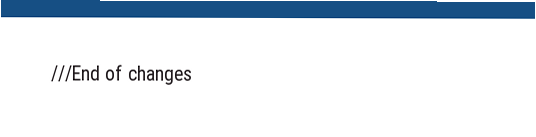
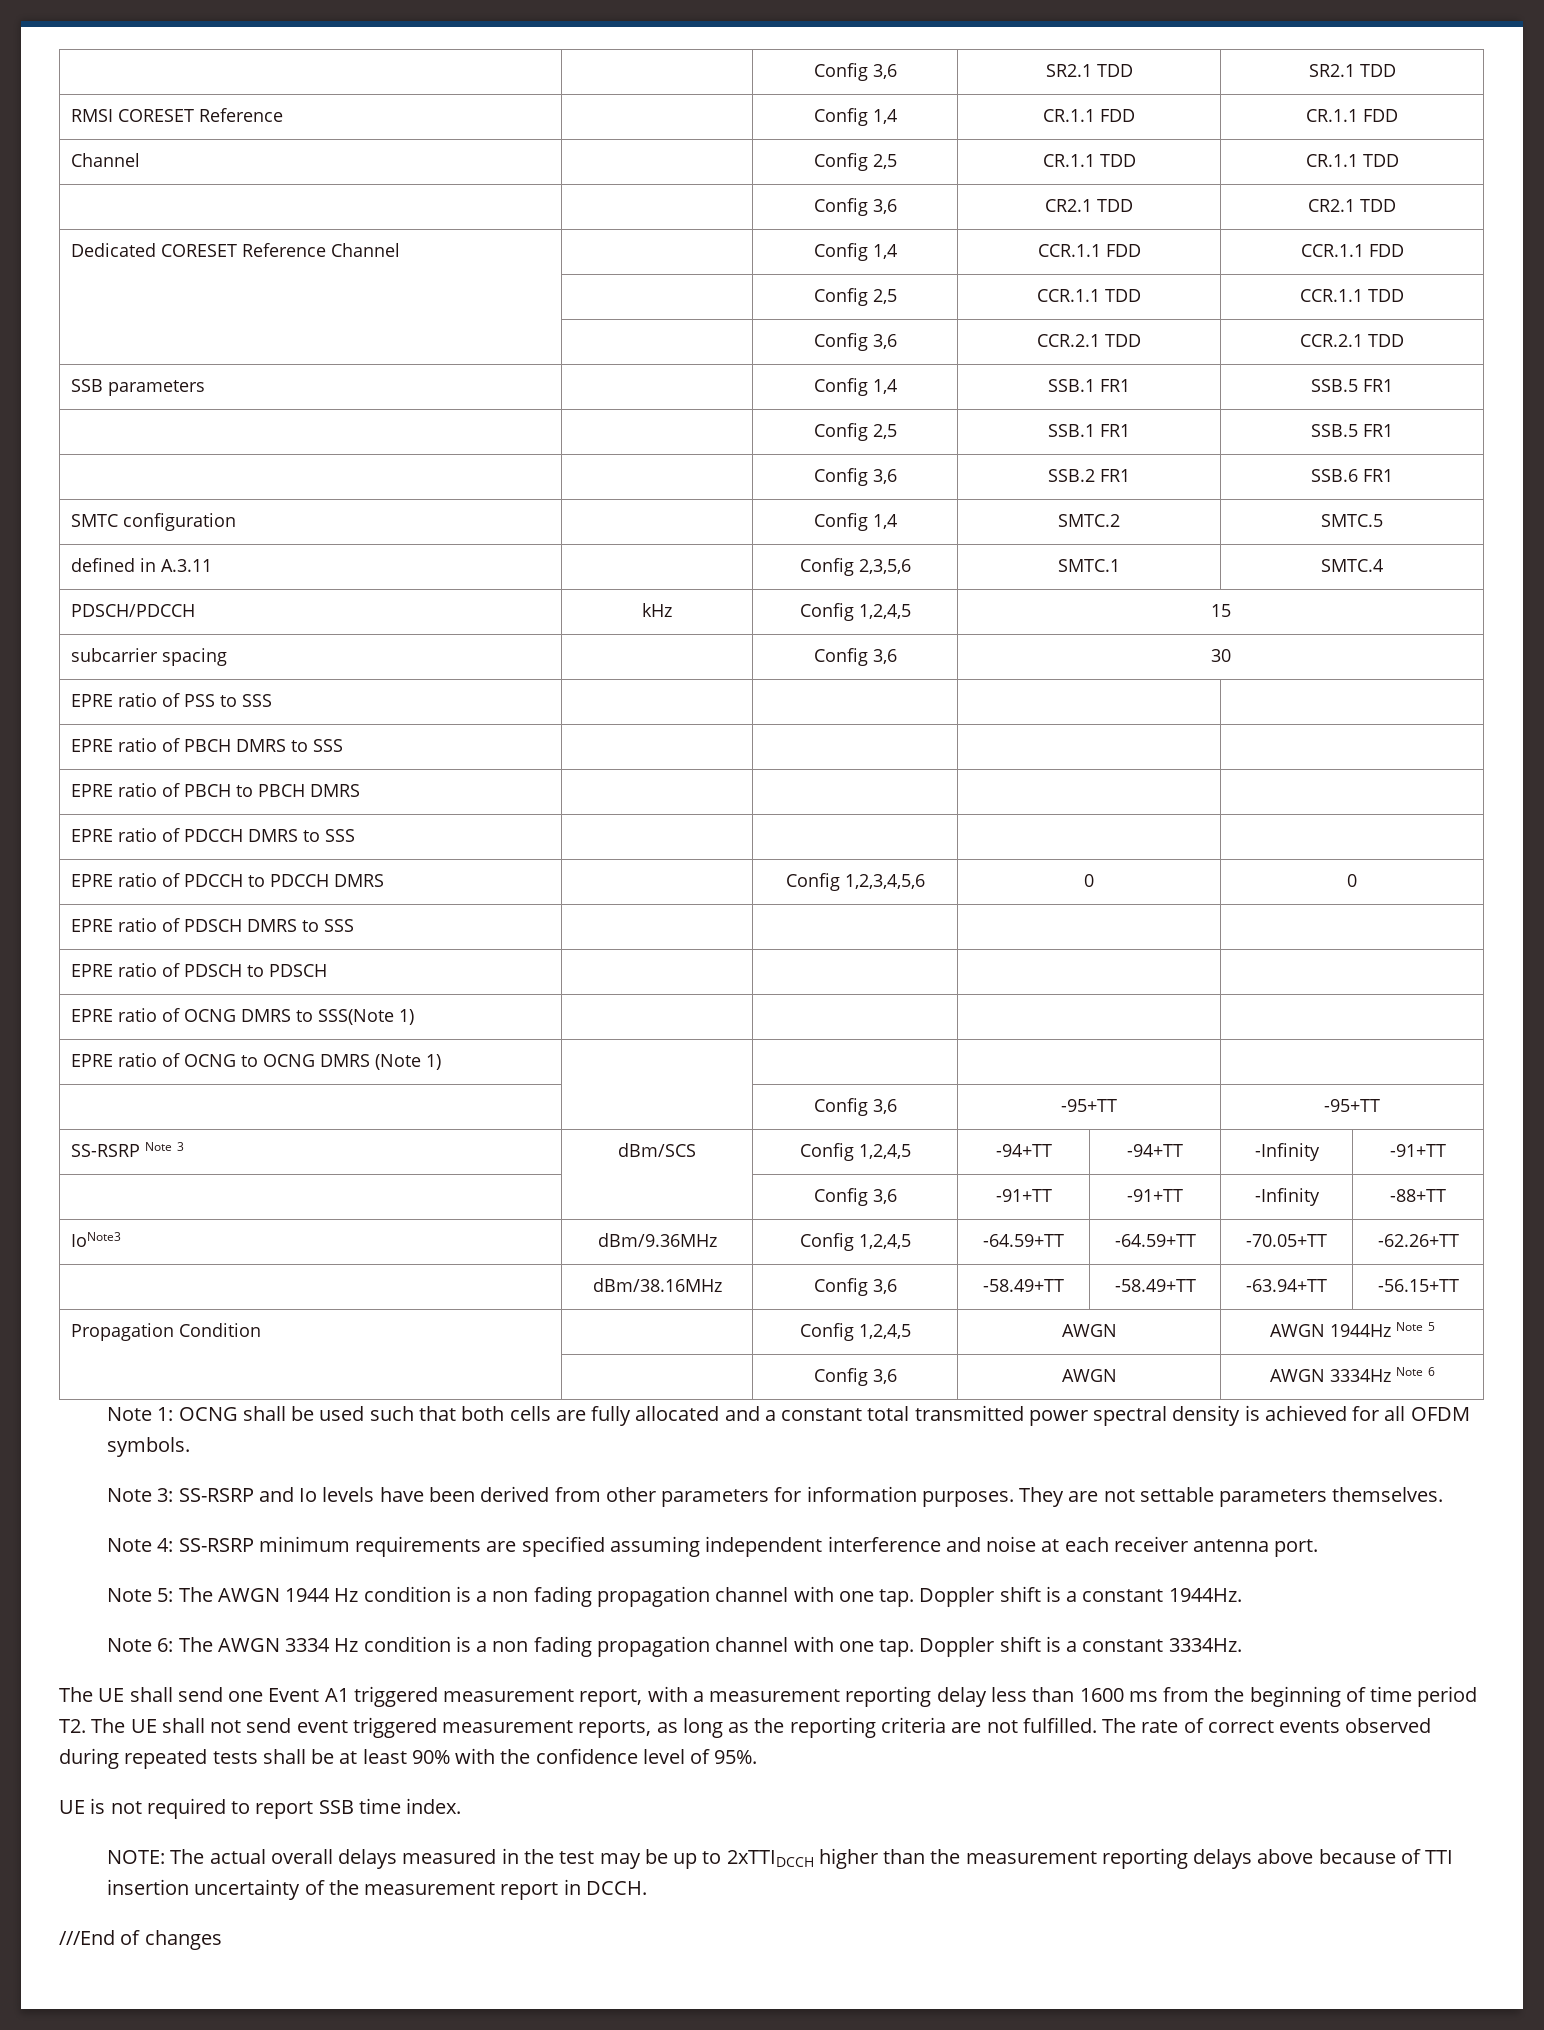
+ | | Config 3,6 | SR2.1 TDD | SR2.1 TDD
+ RMSI CORESET Reference | | Config 1,4 | CR.1.1 FDD | CR.1.1 FDD
+ Channel | | Config 2,5 | CR.1.1 TDD | CR.1.1 TDD
+ | | Config 3,6 | CR2.1 TDD | CR2.1 TDD
+ Dedicated CORESET Reference Channel | | Config 1,4 | CCR.1.1 FDD | CCR.1.1 FDD
+ | | Config 2,5 | CCR.1.1 TDD | CCR.1.1 TDD
+ | | Config 3,6 | CCR.2.1 TDD | CCR.2.1 TDD
+ SSB parameters | | Config 1,4 | SSB.1 FR1 | SSB.5 FR1
+ | | Config 2,5 | SSB.1 FR1 | SSB.5 FR1
+ | | Config 3,6 | SSB.2 FR1 | SSB.6 FR1
+ SMTC configuration | | Config 1,4 | SMTC.2 | SMTC.5
+ defined in A.3.11 | | Config 2,3,5,6 | SMTC.1 | SMTC.4
+ PDSCH/PDCCH | kHz | Config 1,2,4,5 | 15
+ subcarrier spacing | | Config 3,6 | 30
+ EPRE ratio of PSS to SSS | | | |
+ EPRE ratio of PBCH DMRS to SSS | | | |
+ EPRE ratio of PBCH to PBCH DMRS | | | |
+ EPRE ratio of PDCCH DMRS to SSS | | | |
+ EPRE ratio of PDCCH to PDCCH DMRS | | Config 1,2,3,4,5,6 | 0 | 0
+ EPRE ratio of PDSCH DMRS to SSS | | | |
+ EPRE ratio of PDSCH to PDSCH | | | |
+ EPRE ratio of OCNG DMRS to SSS(Note 1) | | | |
+ EPRE ratio of OCNG to OCNG DMRS (Note 1) | | | |
+ | | Config 3,6 | -95+TT | -95+TT
+ SS-RSRP Note 3 | dBm/SCS | Config 1,2,4,5 | -94+TT | -94+TT | -Infinity | -91+TT
+ | | Config 3,6 | -91+TT | -91+TT | -Infinity | -88+TT
+ IoNote3 | dBm/9.36MHz | Config 1,2,4,5 | -64.59+TT | -64.59+TT | -70.05+TT | -62.26+TT
+ | dBm/38.16MHz | Config 3,6 | -58.49+TT | -58.49+TT | -63.94+TT | -56.15+TT
+ Propagation Condition | | Config 1,2,4,5 | AWGN | AWGN 1944Hz Note 5
+ | | Config 3,6 | AWGN | AWGN 3334Hz Note 6
+ Note 1: OCNG shall be used such that both cells are fully allocated and a constant total transmitted power spectral density is achieved for all OFDM symbols.
+ Note 3: SS-RSRP and Io levels have been derived from other parameters for information purposes. They are not settable parameters themselves.
+ Note 4: SS-RSRP minimum requirements are specified assuming independent interference and noise at each receiver antenna port.
+ Note 5: The AWGN 1944 Hz condition is a non fading propagation channel with one tap. Doppler shift is a constant 1944Hz.
+ Note 6: The AWGN 3334 Hz condition is a non fading propagation channel with one tap. Doppler shift is a constant 3334Hz.
+ The UE shall send one Event A1 triggered measurement report, with a measurement reporting delay less than 1600 ms from the beginning of time period T2. The UE shall not send event triggered measurement reports, as long as the reporting criteria are not fulfilled. The rate of correct events observed during repeated tests shall be at least 90% with the confidence level of 95%.
+ UE is not required to report SSB time index.
+ NOTE: The actual overall delays measured in the test may be up to 2xTTIDCCH higher than the measurement reporting delays above because of TTI insertion uncertainty of the measurement report in DCCH.

